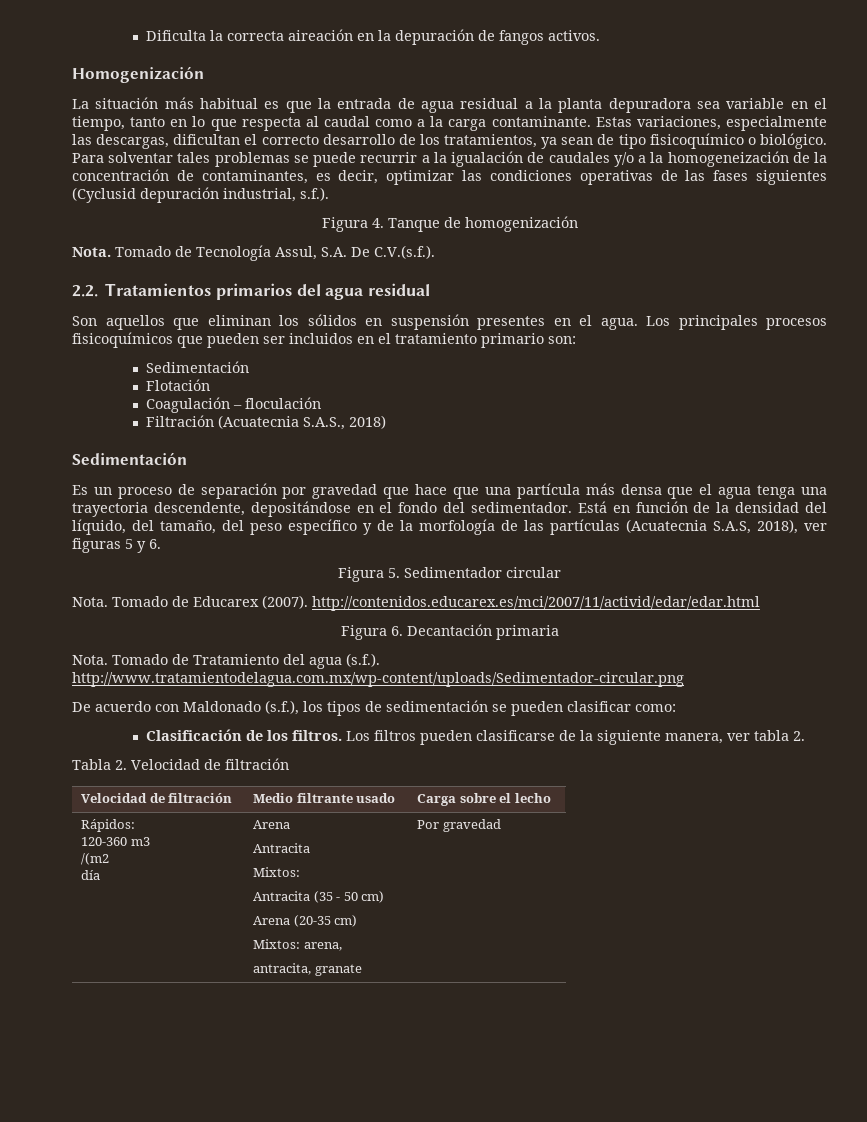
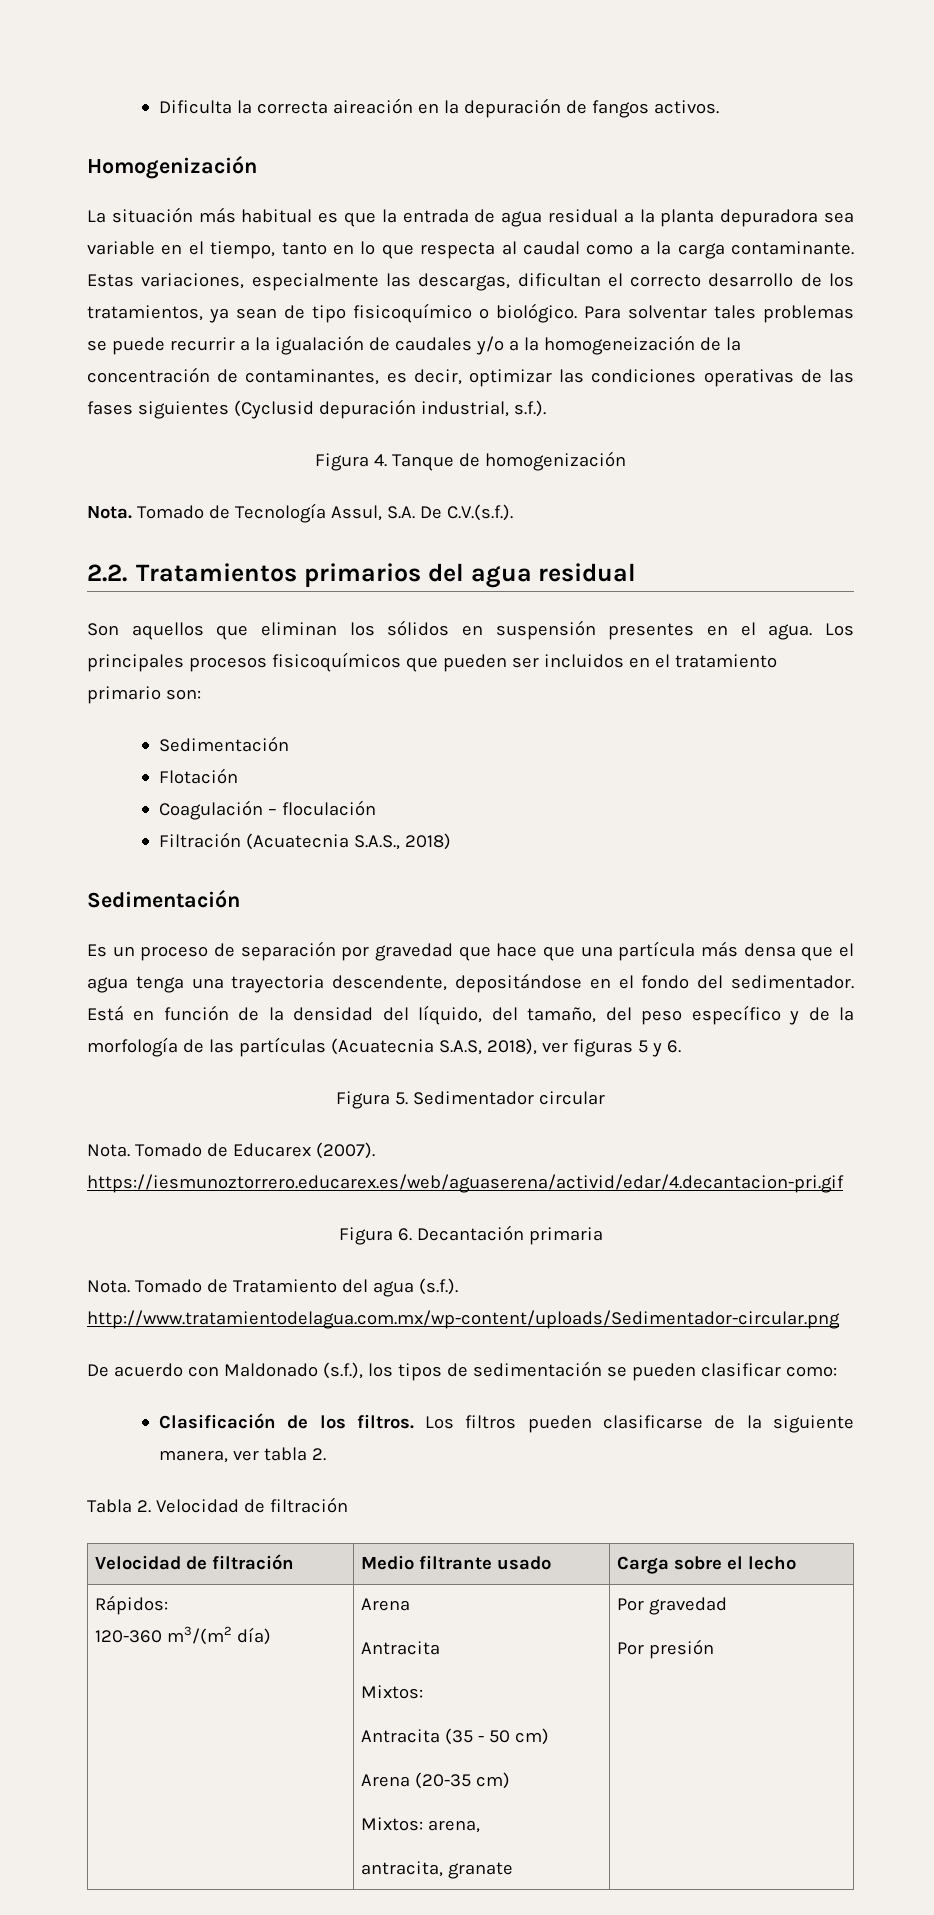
- Tomado de Educarex (2007). http://contenidos.educarex.es/mci/2007/11/activid/edar/edar.html
+ Tomado de Educarex (2007). https://iesmunoztorrero.educarex.es/web/aguaserena/activid/edar/4.decantacion-pri.gif
  Rápidos:
- 120-360 m3
- /(m2
- día | Arena
+ 120-360 m3/(m2 día) | Arena
  Antracita
  Mixtos:
  Antracita (35 - 50 cm)
  Arena (20-35 cm)
  Mixtos: arena,
  antracita, granate | Por gravedad
+ Por presión

